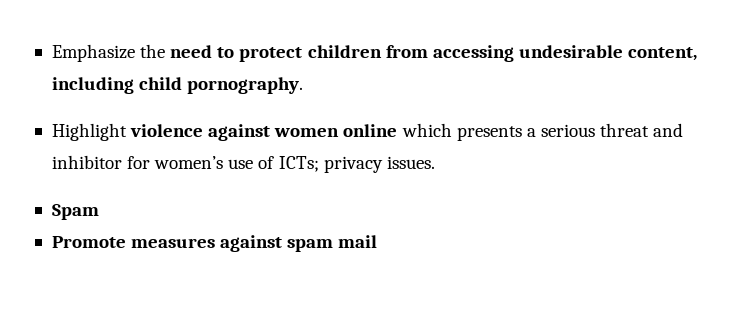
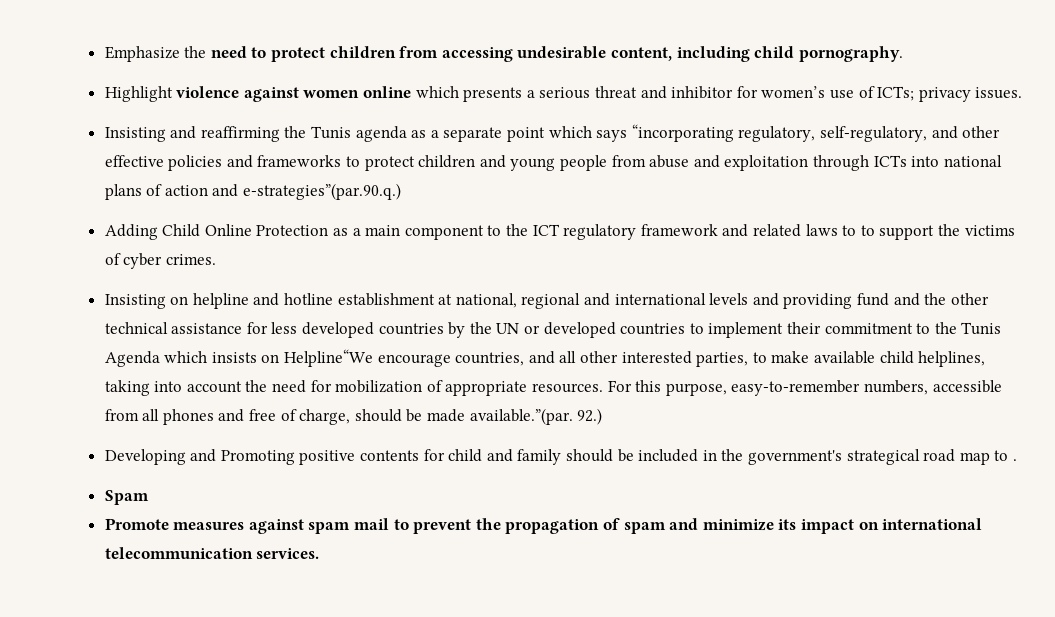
+ Insisting and reaffirming the Tunis agenda as a separate point which says “incorporating regulatory, self-regulatory, and other effective policies and frameworks to protect children and young people from abuse and exploitation through ICTs into national plans of action and e-strategies”(par.90.q.)
+ Adding Child Online Protection as a main component to the ICT regulatory framework and related laws to to support the victims of cyber crimes.
+ Insisting on helpline and hotline establishment at national, regional and international levels and providing fund and the other technical assistance for less developed countries by the UN or developed countries to implement their commitment to the Tunis Agenda which insists on Helpline“We encourage countries, and all other interested parties, to make available child helplines, taking into account the need for mobilization of appropriate resources. For this purpose, easy-to-remember numbers, accessible from all phones and free of charge, should be made available.”(par. 92.)
+ Developing and Promoting positive contents for child and family should be included in the government's strategical road map to .
- Promote measures against spam mail
+ Promote measures against spam mail to prevent the propagation of spam and minimize its impact on international telecommunication services.

